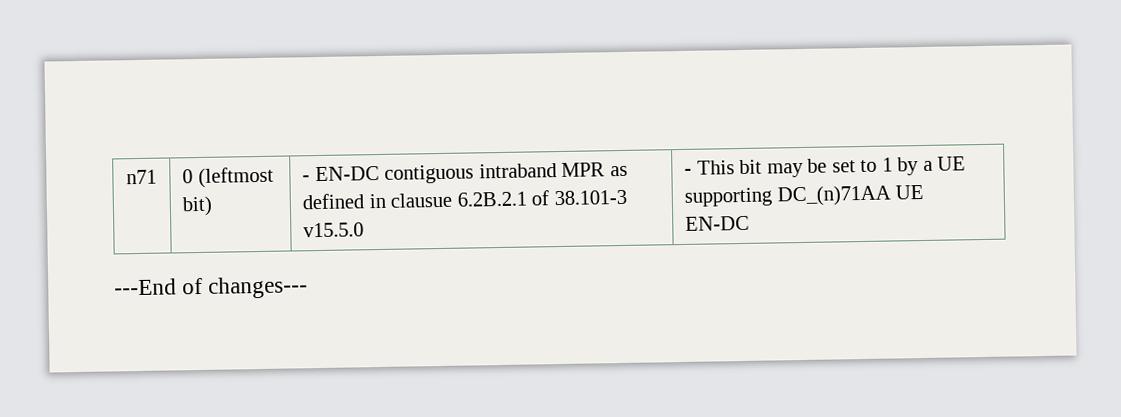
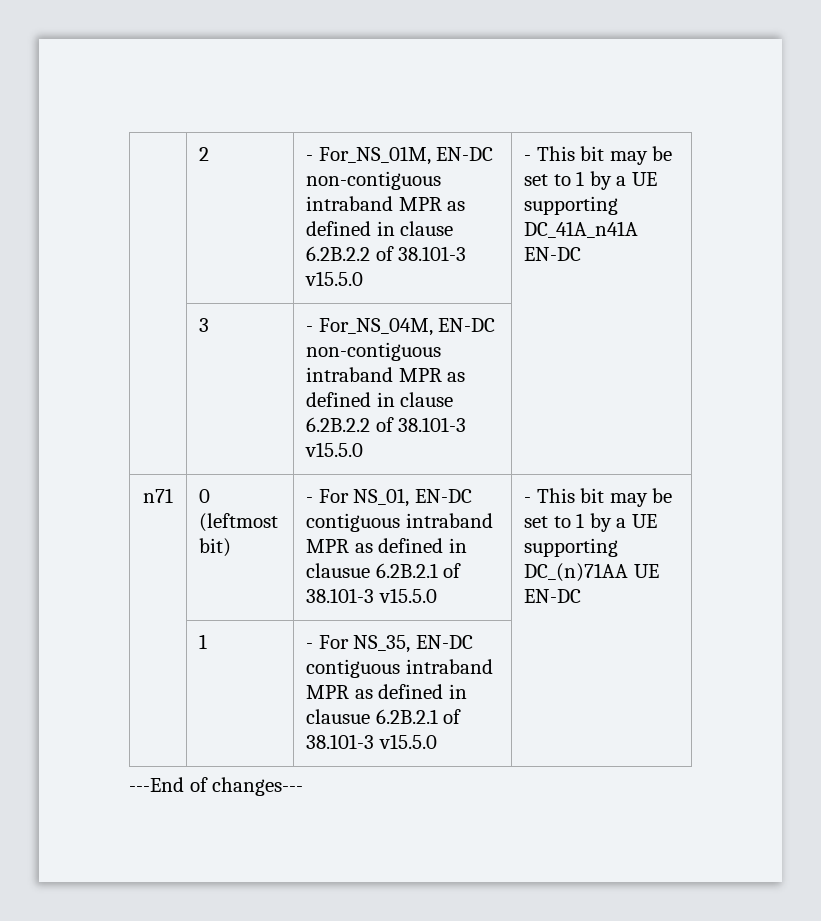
+ | 2 | - For_NS_01M, EN-DC non-contiguous intraband MPR as defined in clause 6.2B.2.2 of 38.101-3 v15.5.0 | - This bit may be set to 1 by a UE supporting DC_41A_n41A EN-DC
+ | 3 | - For_NS_04M, EN-DC non-contiguous intraband MPR as defined in clause 6.2B.2.2 of 38.101-3 v15.5.0 |
- n71 | 0 (leftmost bit) | - EN-DC contiguous intraband MPR as defined in clausue 6.2B.2.1 of 38.101-3 v15.5.0 | - This bit may be set to 1 by a UE supporting DC_(n)71AA UE EN-DC
+ n71 | 0 (leftmost bit) | - For NS_01, EN-DC contiguous intraband MPR as defined in clausue 6.2B.2.1 of 38.101-3 v15.5.0 | - This bit may be set to 1 by a UE supporting DC_(n)71AA UE EN-DC
+ | 1 | - For NS_35, EN-DC contiguous intraband MPR as defined in clausue 6.2B.2.1 of 38.101-3 v15.5.0 |

